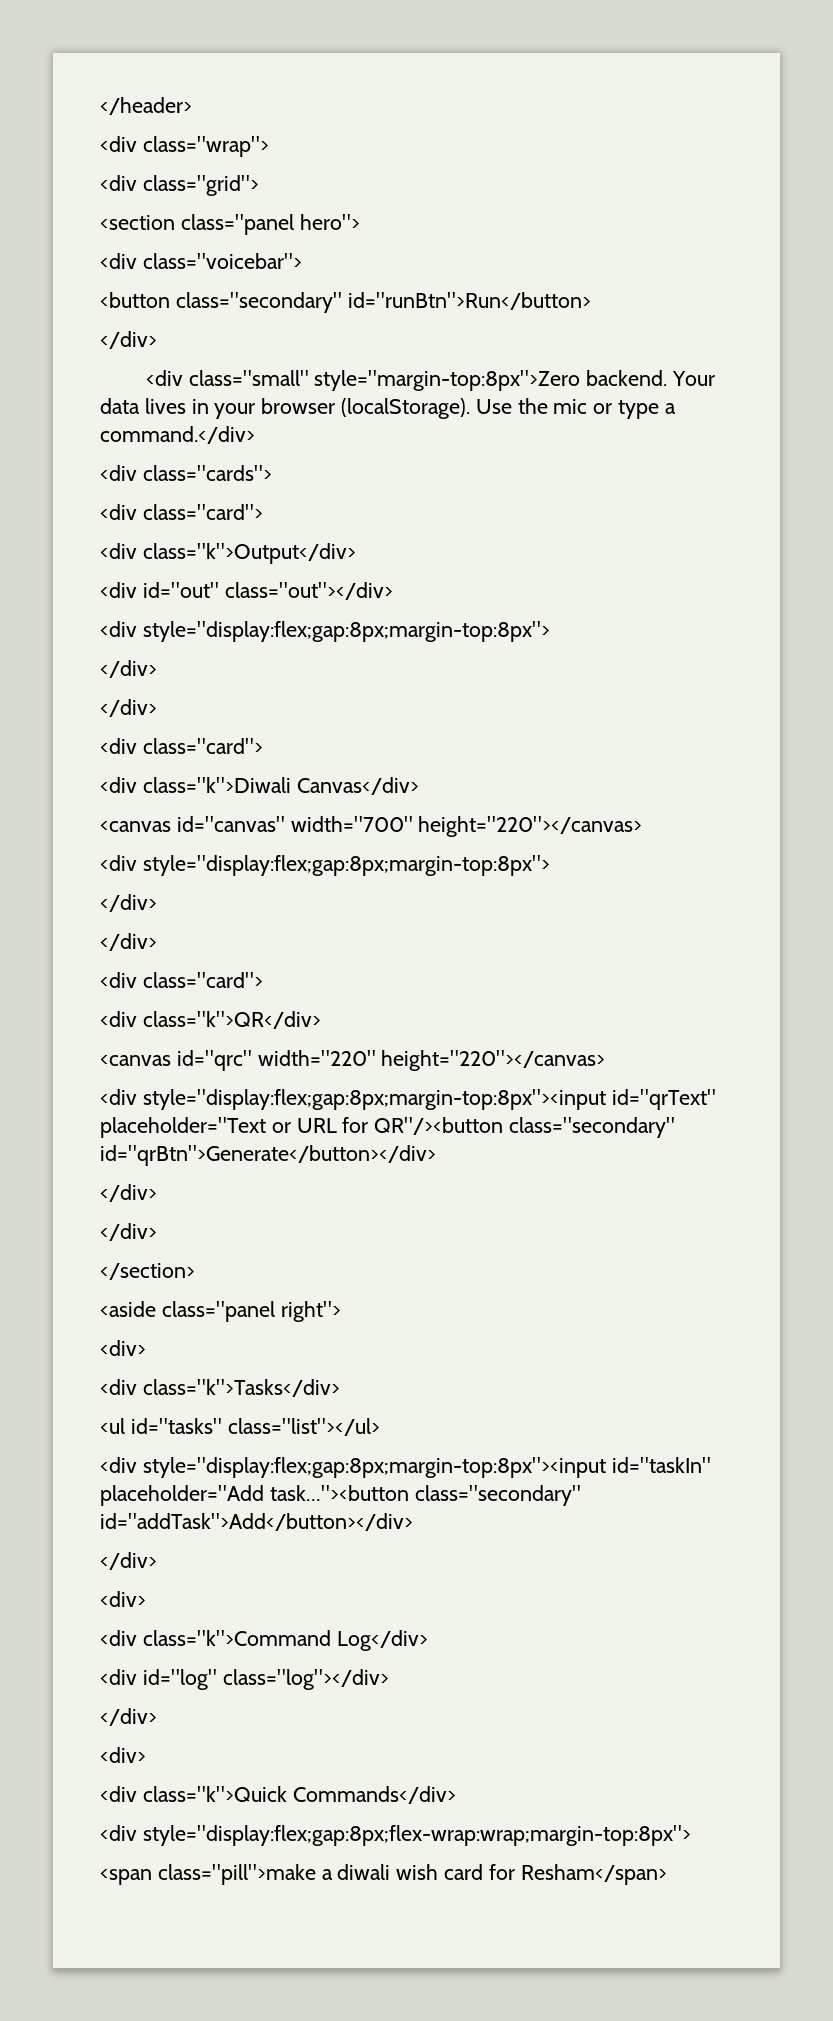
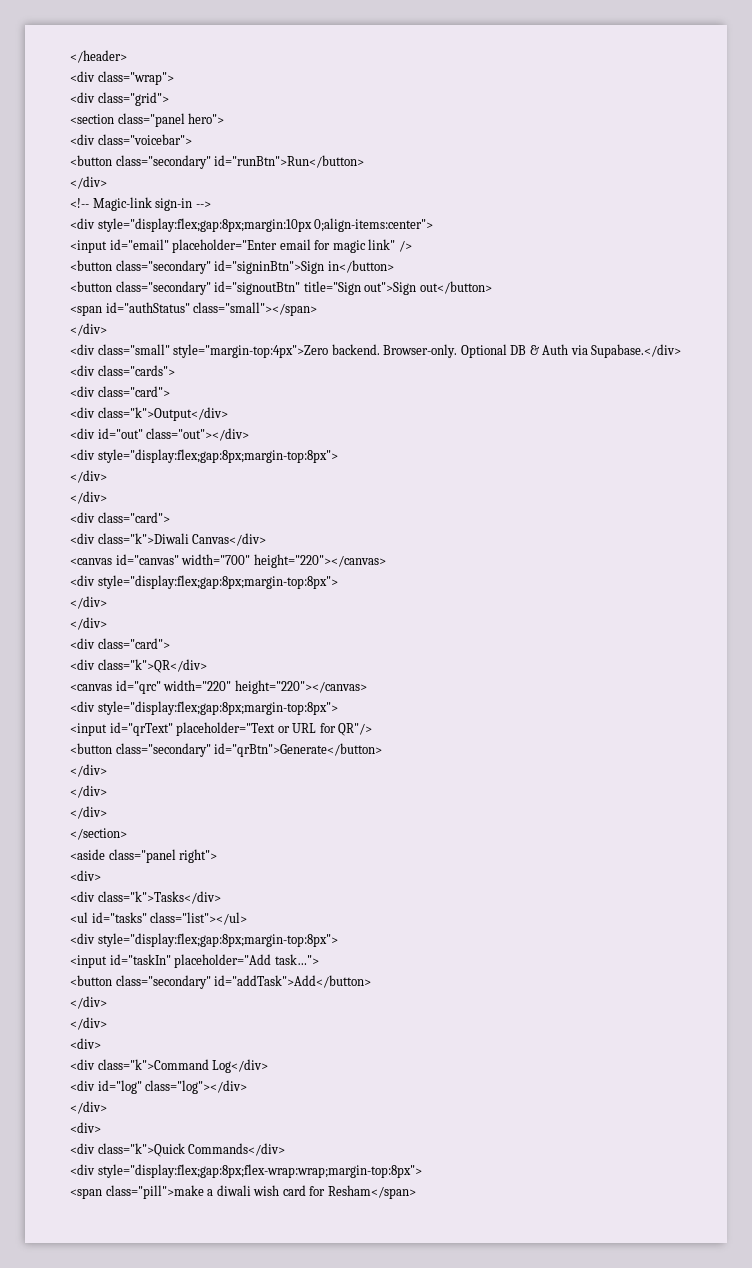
- <div class="small" style="margin-top:8px">Zero backend. Your data lives in your browser (localStorage). Use the mic or type a command.</div>
+ <!-- Magic-link sign-in -->
+ <div style="display:flex;gap:8px;margin:10px 0;align-items:center">
+ <input id="email" placeholder="Enter email for magic link" />
+ <button class="secondary" id="signinBtn">Sign in</button>
+ <button class="secondary" id="signoutBtn" title="Sign out">Sign out</button>
+ <span id="authStatus" class="small"></span>
+ </div>
+ <div class="small" style="margin-top:4px">Zero backend. Browser-only. Optional DB & Auth via Supabase.</div>
  <canvas id="qrc" width="220" height="220"></canvas>
- <div style="display:flex;gap:8px;margin-top:8px"><input id="qrText" placeholder="Text or URL for QR"/><button class="secondary" id="qrBtn">Generate</button></div>
+ <div style="display:flex;gap:8px;margin-top:8px">
+ <input id="qrText" placeholder="Text or URL for QR"/>
+ <button class="secondary" id="qrBtn">Generate</button>
+ </div>
  <ul id="tasks" class="list"></ul>
- <div style="display:flex;gap:8px;margin-top:8px"><input id="taskIn" placeholder="Add task…"><button class="secondary" id="addTask">Add</button></div>
+ <div style="display:flex;gap:8px;margin-top:8px">
+ <input id="taskIn" placeholder="Add task…">
+ <button class="secondary" id="addTask">Add</button>
+ </div>

